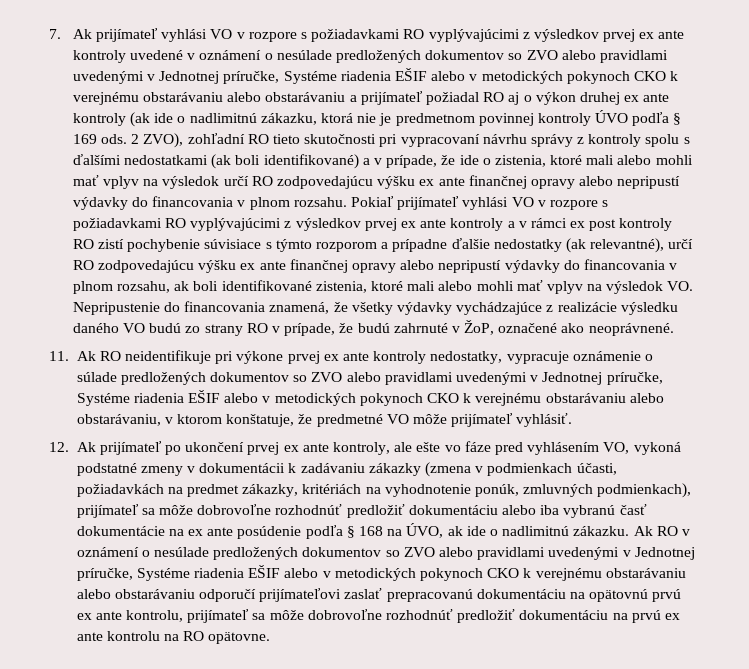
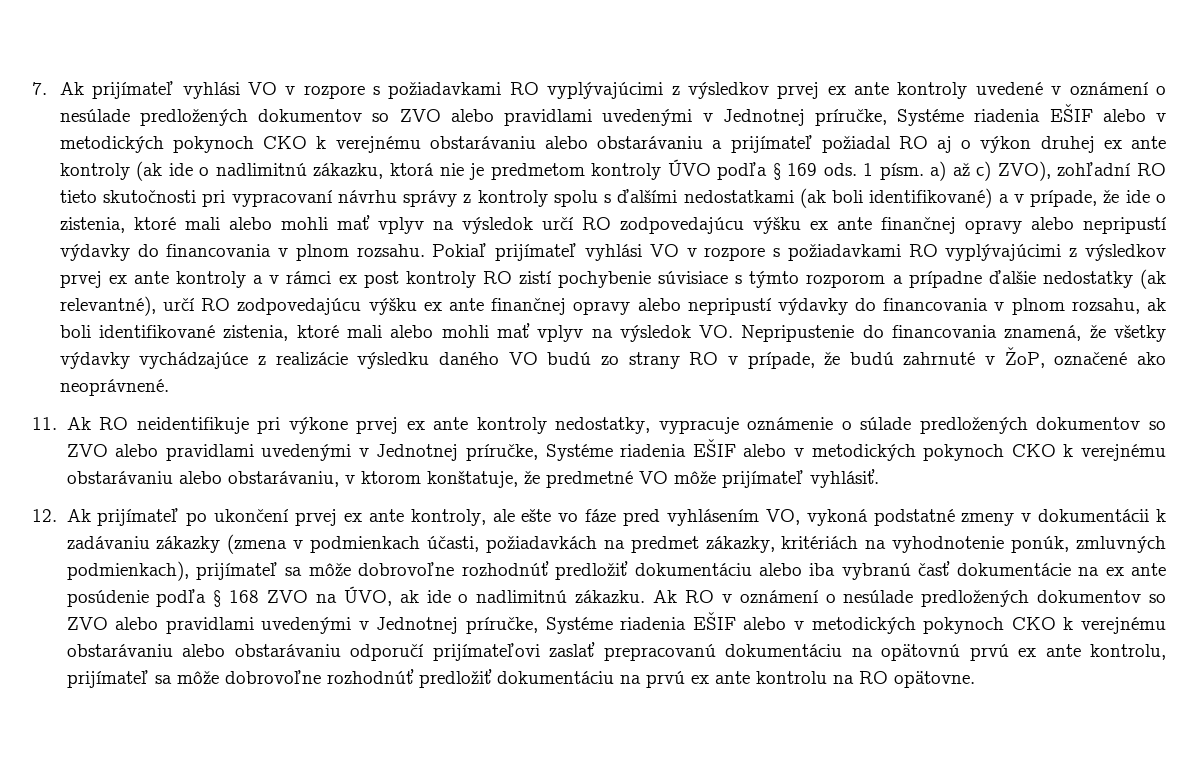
- 7. Ak prijímateľ vyhlási VO v rozpore s požiadavkami RO vyplývajúcimi z výsledkov prvej ex ante kontroly uvedené v oznámení o nesúlade predložených dokumentov so ZVO alebo pravidlami uvedenými v Jednotnej príručke, Systéme riadenia EŠIF alebo v metodických pokynoch CKO k verejnému obstarávaniu alebo obstarávaniu a prijímateľ požiadal RO aj o výkon druhej ex ante kontroly (ak ide o nadlimitnú zákazku, ktorá nie je predmetnom povinnej kontroly ÚVO podľa § 169 ods.
+ 7. Ak prijímateľ vyhlási VO v rozpore s požiadavkami RO vyplývajúcimi z výsledkov prvej ex ante kontroly uvedené v oznámení o nesúlade predložených dokumentov so ZVO alebo pravidlami uvedenými v Jednotnej príručke, Systéme riadenia EŠIF alebo v metodických pokynoch CKO k verejnému obstarávaniu alebo obstarávaniu a prijímateľ požiadal RO aj o výkon druhej ex ante kontroly (ak ide o nadlimitnú zákazku, ktorá nie je predmetom kontroly ÚVO podľa § 169 ods.
- 2 ZVO), zohľadní RO tieto skutočnosti pri vypracovaní návrhu správy z kontroly spolu s ďalšími nedostatkami (ak boli identifikované) a v prípade, že ide o zistenia, ktoré mali alebo mohli mať vplyv na výsledok určí RO zodpovedajúcu výšku ex ante finančnej opravy alebo nepripustí výdavky do financovania v plnom rozsahu.
+ 1 písm. a) až c) ZVO), zohľadní RO tieto skutočnosti pri vypracovaní návrhu správy z kontroly spolu s ďalšími nedostatkami (ak boli identifikované) a v prípade, že ide o zistenia, ktoré mali alebo mohli mať vplyv na výsledok určí RO zodpovedajúcu výšku ex ante finančnej opravy alebo nepripustí výdavky do financovania v plnom rozsahu.
- 12. Ak prijímateľ po ukončení prvej ex ante kontroly, ale ešte vo fáze pred vyhlásením VO, vykoná podstatné zmeny v dokumentácii k zadávaniu zákazky (zmena v podmienkach účasti, požiadavkách na predmet zákazky, kritériách na vyhodnotenie ponúk, zmluvných podmienkach), prijímateľ sa môže dobrovoľne rozhodnúť predložiť dokumentáciu alebo iba vybranú časť dokumentácie na ex ante posúdenie podľa § 168 na ÚVO, ak ide o nadlimitnú zákazku.
+ 12. Ak prijímateľ po ukončení prvej ex ante kontroly, ale ešte vo fáze pred vyhlásením VO, vykoná podstatné zmeny v dokumentácii k zadávaniu zákazky (zmena v podmienkach účasti, požiadavkách na predmet zákazky, kritériách na vyhodnotenie ponúk, zmluvných podmienkach), prijímateľ sa môže dobrovoľne rozhodnúť predložiť dokumentáciu alebo iba vybranú časť dokumentácie na ex ante posúdenie podľa § 168 ZVO na ÚVO, ak ide o nadlimitnú zákazku.

